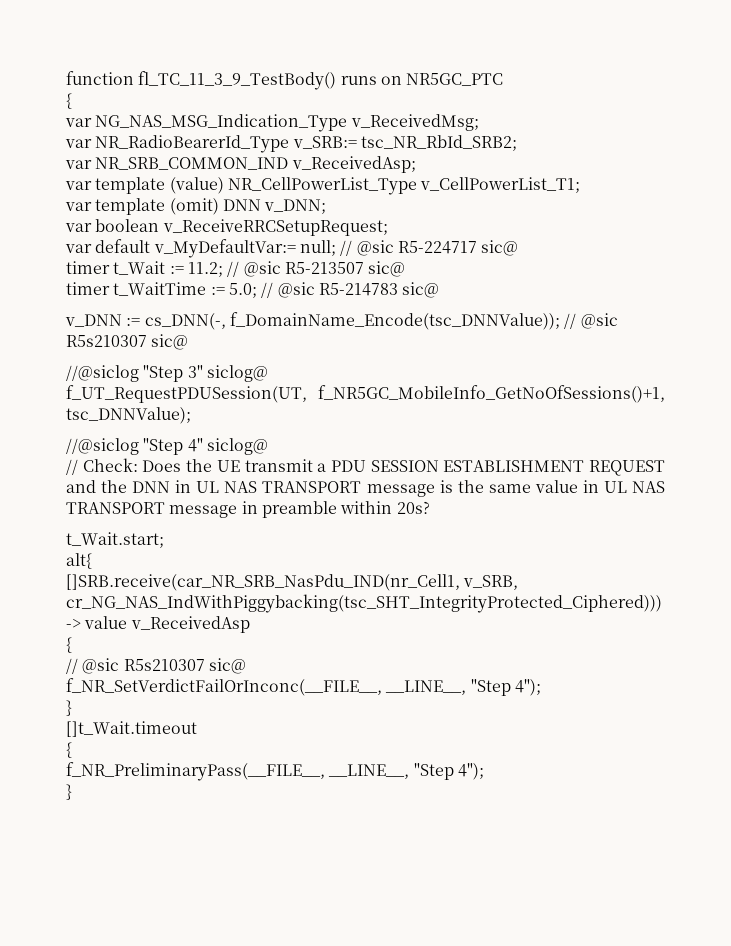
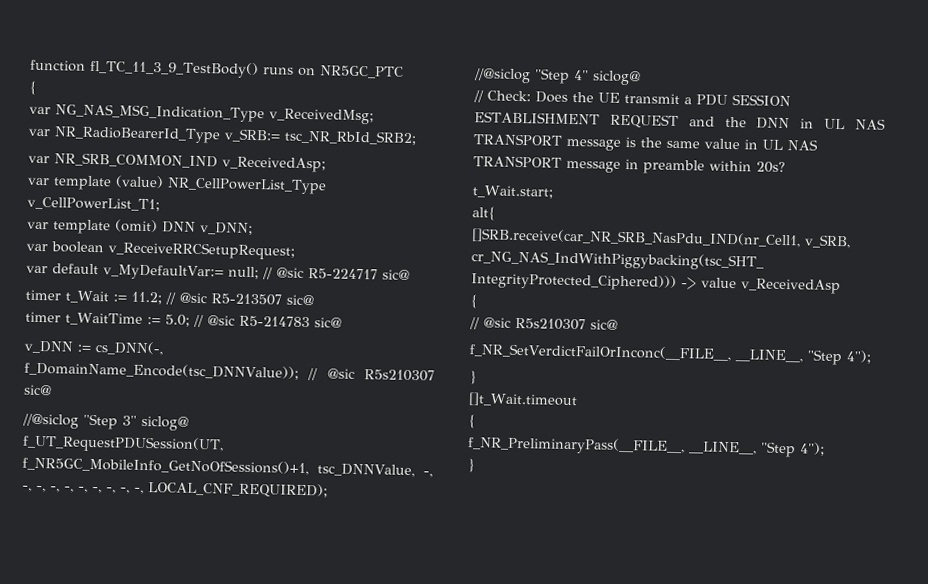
- f_UT_RequestPDUSession(UT, f_NR5GC_MobileInfo_GetNoOfSessions()+1, tsc_DNNValue);
+ f_UT_RequestPDUSession(UT, f_NR5GC_MobileInfo_GetNoOfSessions()+1, tsc_DNNValue, -, -, -, -, -, -, -, -, -, -, LOCAL_CNF_REQUIRED);

